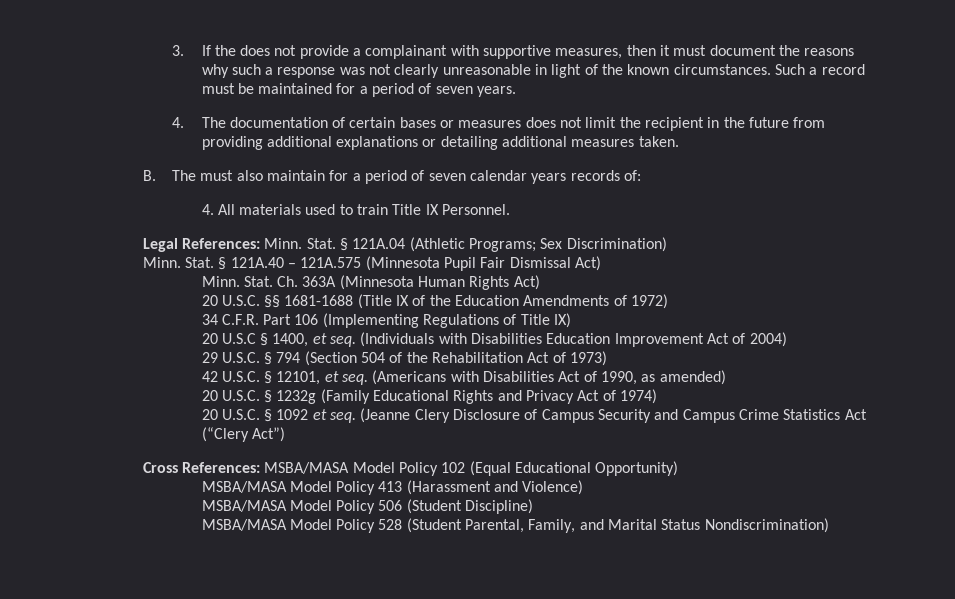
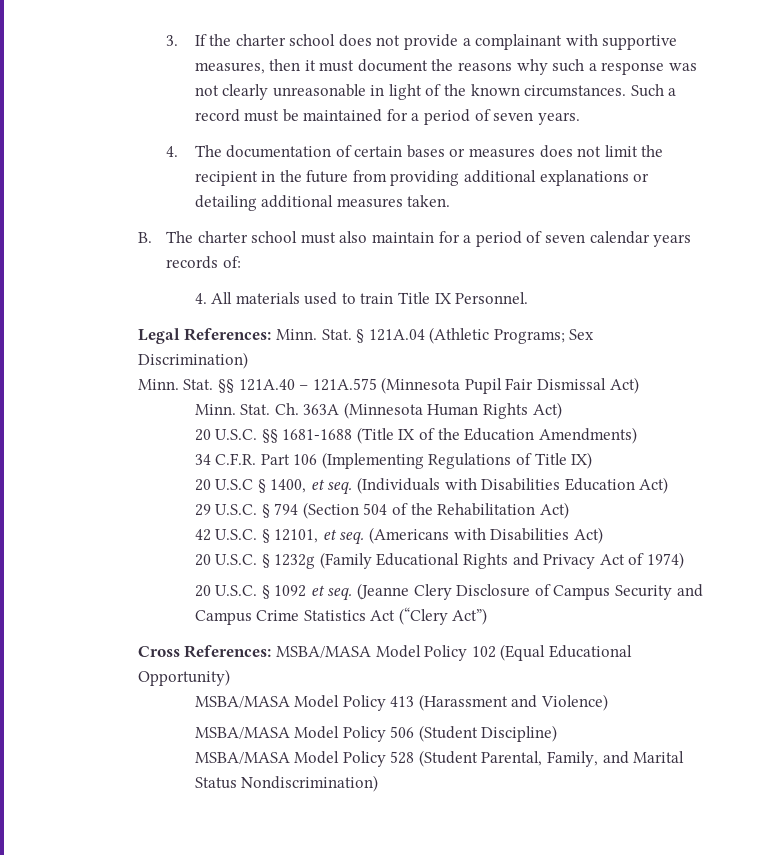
- 3. If the does not provide a complainant with supportive measures, then it must document the reasons why such a response was not clearly unreasonable in light of the known circumstances.
+ 3. If the charter school does not provide a complainant with supportive measures, then it must document the reasons why such a response was not clearly unreasonable in light of the known circumstances.
- B. The must also maintain for a period of seven calendar years records of:
+ B. The charter school must also maintain for a period of seven calendar years records of:
- § 121A.40 – 121A.575 (Minnesota Pupil Fair Dismissal Act)
+ §§ 121A.40 – 121A.575 (Minnesota Pupil Fair Dismissal Act)
- 20 U.S.C. §§ 1681-1688 (Title IX of the Education Amendments of 1972)
+ 20 U.S.C. §§ 1681-1688 (Title IX of the Education Amendments)
- (Individuals with Disabilities Education Improvement Act of 2004)
+ (Individuals with Disabilities Education Act)
- 29 U.S.C. § 794 (Section 504 of the Rehabilitation Act of 1973)
+ 29 U.S.C. § 794 (Section 504 of the Rehabilitation Act)
- (Americans with Disabilities Act of 1990, as amended)
+ (Americans with Disabilities Act)

